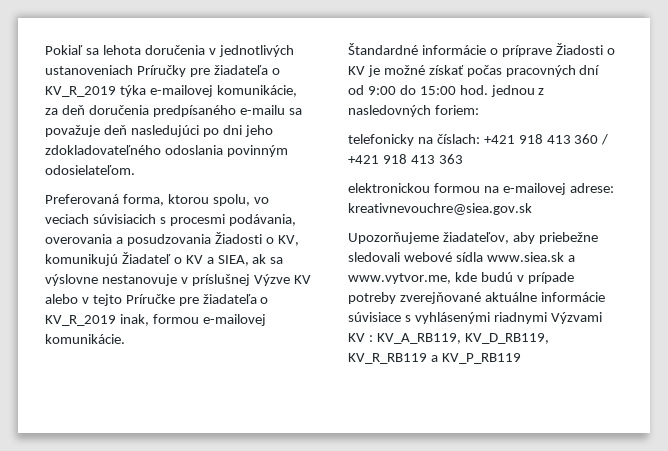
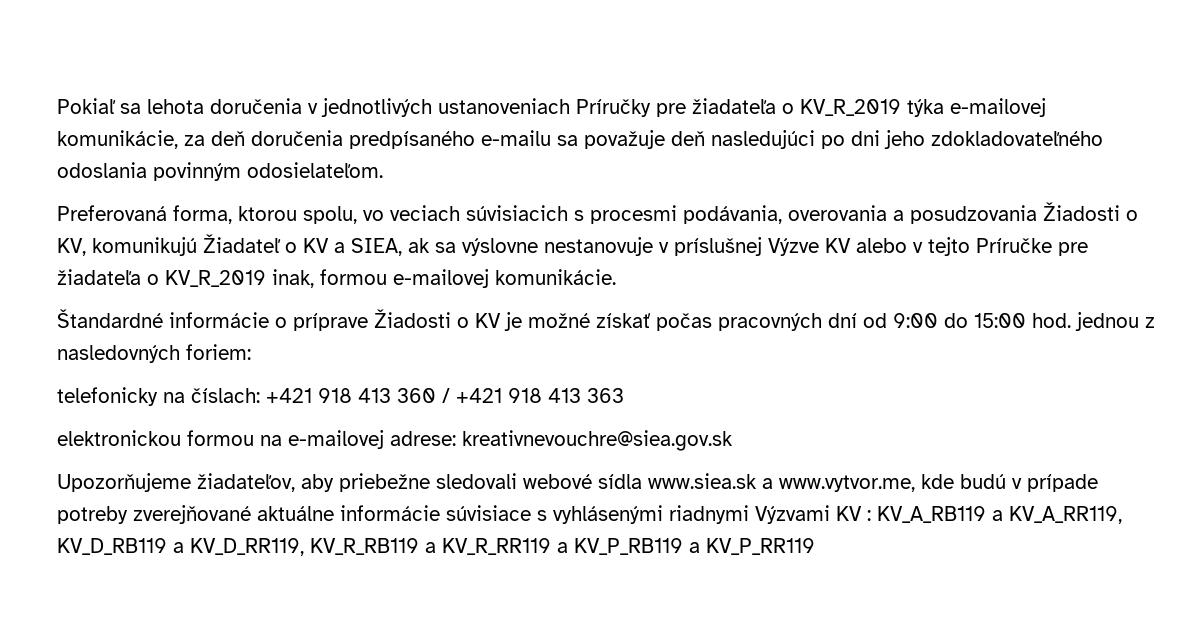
- Upozorňujeme žiadateľov, aby priebežne sledovali webové sídla www.siea.sk a www.vytvor.me, kde budú v prípade potreby zverejňované aktuálne informácie súvisiace s vyhlásenými riadnymi Výzvami KV : KV_A_RB119, KV_D_RB119, KV_R_RB119 a KV_P_RB119
+ Upozorňujeme žiadateľov, aby priebežne sledovali webové sídla www.siea.sk a www.vytvor.me, kde budú v prípade potreby zverejňované aktuálne informácie súvisiace s vyhlásenými riadnymi Výzvami KV : KV_A_RB119 a KV_A_RR119, KV_D_RB119 a KV_D_RR119, KV_R_RB119 a KV_R_RR119 a KV_P_RB119 a KV_P_RR119

